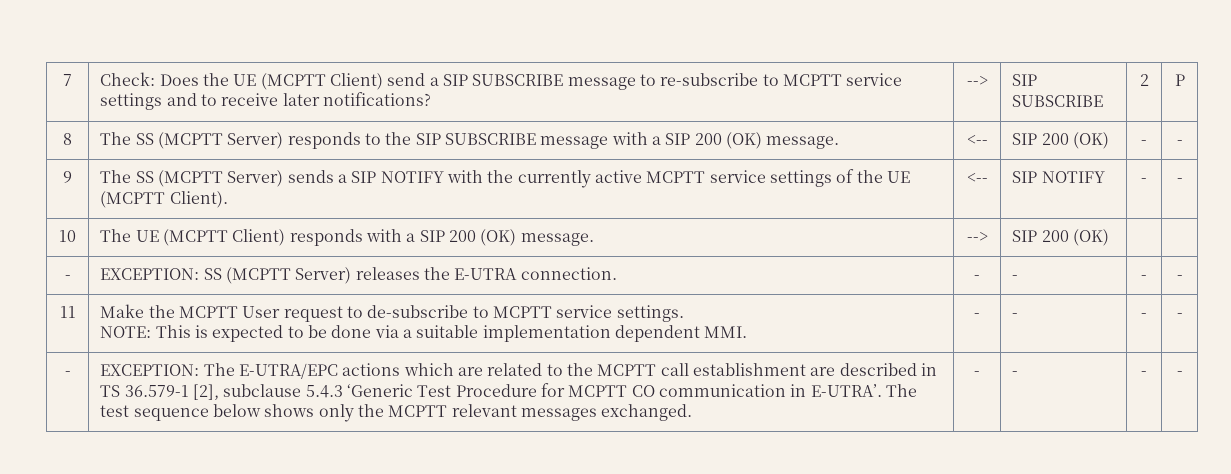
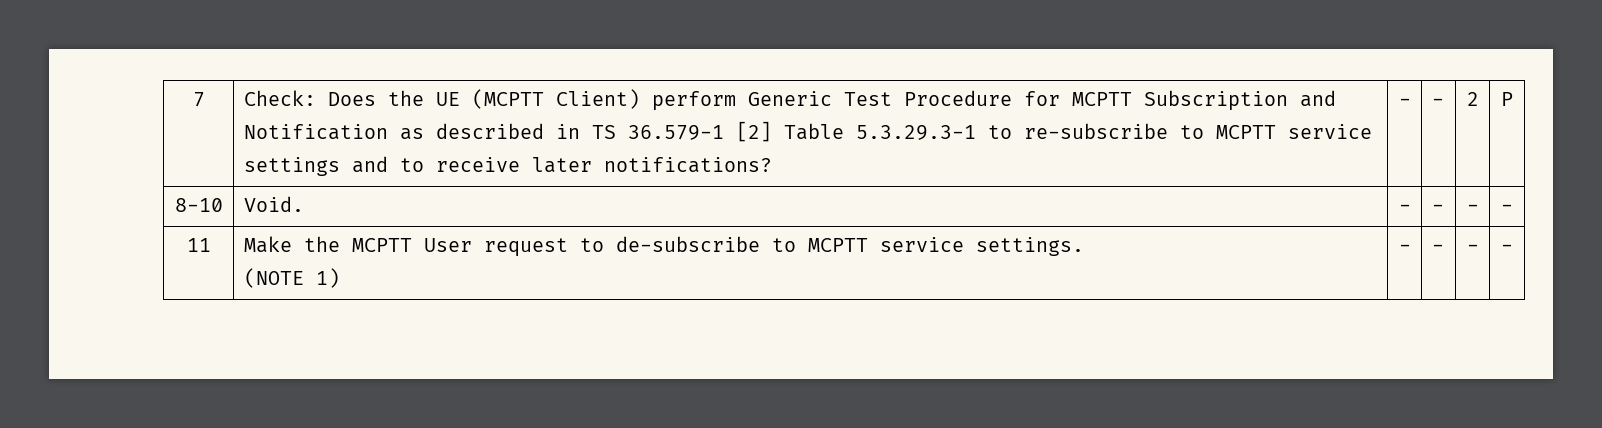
- 7 | Check: Does the UE (MCPTT Client) send a SIP SUBSCRIBE message to re-subscribe to MCPTT service settings and to receive later notifications? | --> | SIP SUBSCRIBE | 2 | P
+ 7 | Check: Does the UE (MCPTT Client) perform Generic Test Procedure for MCPTT Subscription and Notification as described in TS 36.579-1 [2] Table 5.3.29.3-1 to re-subscribe to MCPTT service settings and to receive later notifications? | - | - | 2 | P
- 8 | The SS (MCPTT Server) responds to the SIP SUBSCRIBE message with a SIP 200 (OK) message. | <-- | SIP 200 (OK) | - | -
- 9 | The SS (MCPTT Server) sends a SIP NOTIFY with the currently active MCPTT service settings of the UE (MCPTT Client). | <-- | SIP NOTIFY | - | -
- 10 | The UE (MCPTT Client) responds with a SIP 200 (OK) message. | --> | SIP 200 (OK) | |
- - | EXCEPTION: SS (MCPTT Server) releases the E-UTRA connection. | - | - | - | -
+ 8-10 | Void. | - | - | - | -
  11 | Make the MCPTT User request to de-subscribe to MCPTT service settings.
- NOTE: This is expected to be done via a suitable implementation dependent MMI. | - | - | - | -
- - | EXCEPTION: The E-UTRA/EPC actions which are related to the MCPTT call establishment are described in TS 36.579-1 [2], subclause 5.4.3 ‘Generic Test Procedure for MCPTT CO communication in E-UTRA’. The test sequence below shows only the MCPTT relevant messages exchanged. | - | - | - | -
+ (NOTE 1) | - | - | - | -

